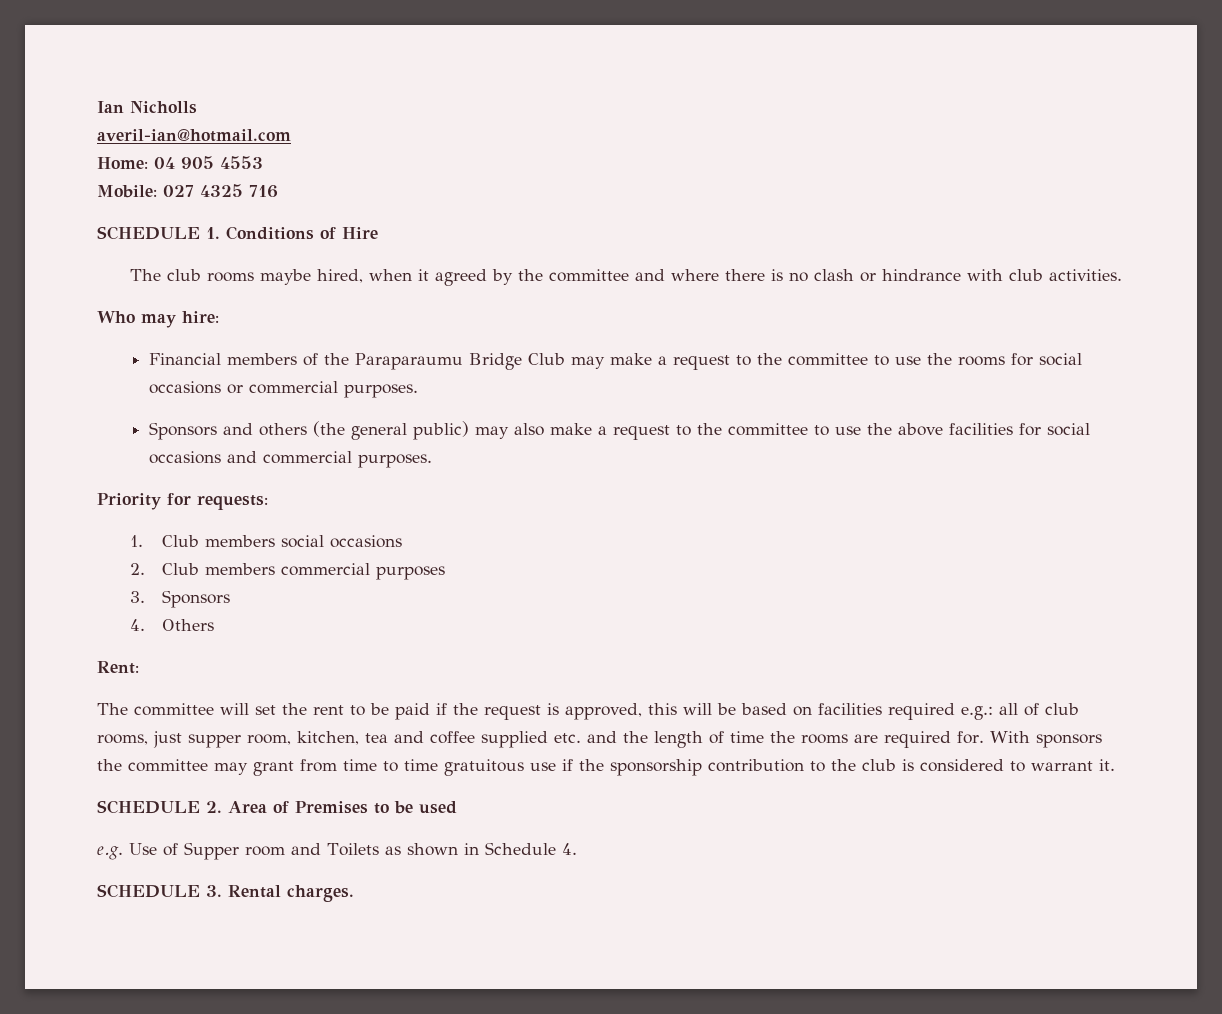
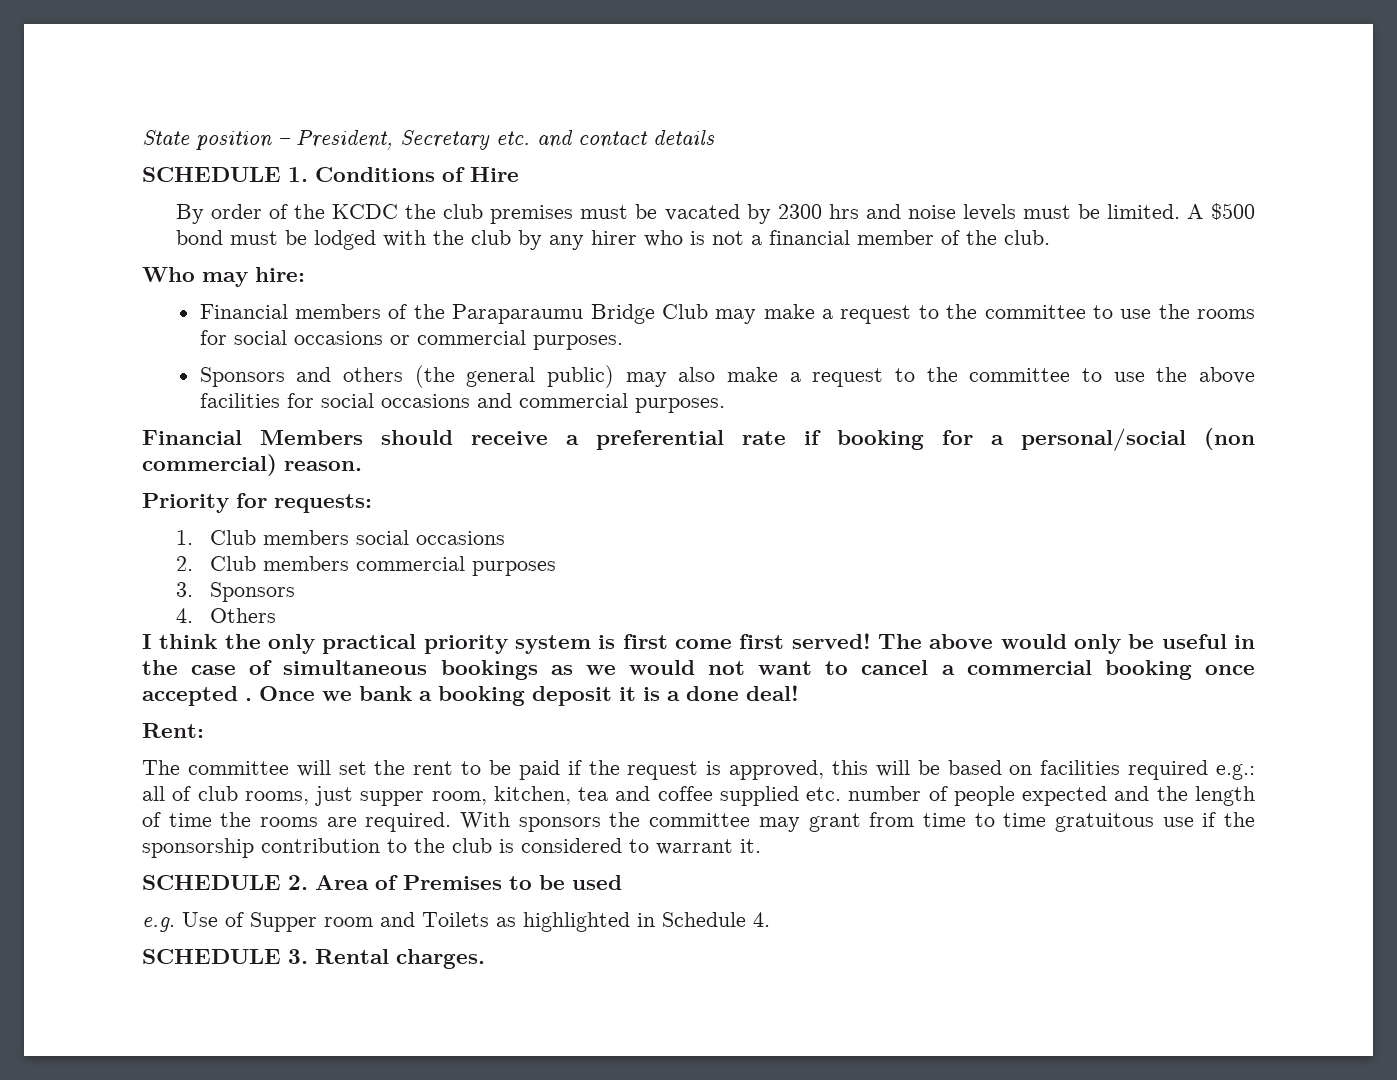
- Ian Nicholls
- averil-ian@hotmail.com
- Home: 04 905 4553
- Mobile: 027 4325 716
+ State position – President, Secretary etc. and contact details
- The club rooms maybe hired, when it agreed by the committee and where there is no clash or hindrance with club activities.
+ By order of the KCDC the club premises must be vacated by 2300 hrs and noise levels must be limited. A $500 bond must be lodged with the club by any hirer who is not a financial member of the club.
+ Financial Members should receive a preferential rate if booking for a personal/social (non commercial) reason.
+ I think the only practical priority system is first come first served! The above would only be useful in the case of simultaneous bookings as we would not want to cancel a commercial booking once accepted . Once we bank a booking deposit it is a done deal!
- The committee will set the rent to be paid if the request is approved, this will be based on facilities required e.g.: all of club rooms, just supper room, kitchen, tea and coffee supplied etc. and the length of time the rooms are required for.
+ The committee will set the rent to be paid if the request is approved, this will be based on facilities required e.g.: all of club rooms, just supper room, kitchen, tea and coffee supplied etc. number of people expected and the length of time the rooms are required.
- e.g. Use of Supper room and Toilets as shown in Schedule 4.
+ e.g. Use of Supper room and Toilets as highlighted in Schedule 4.

